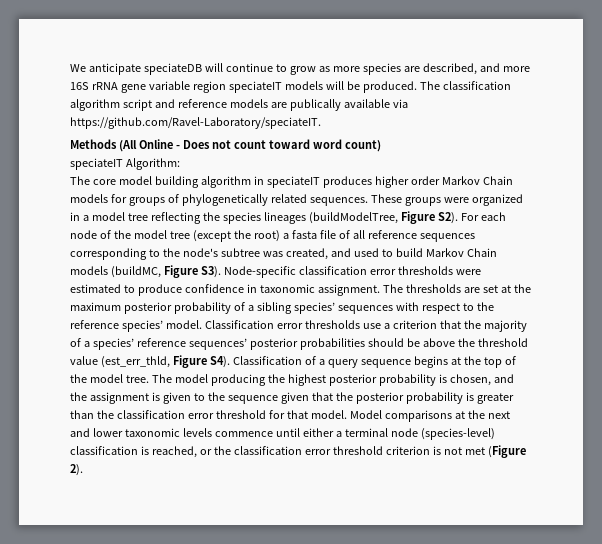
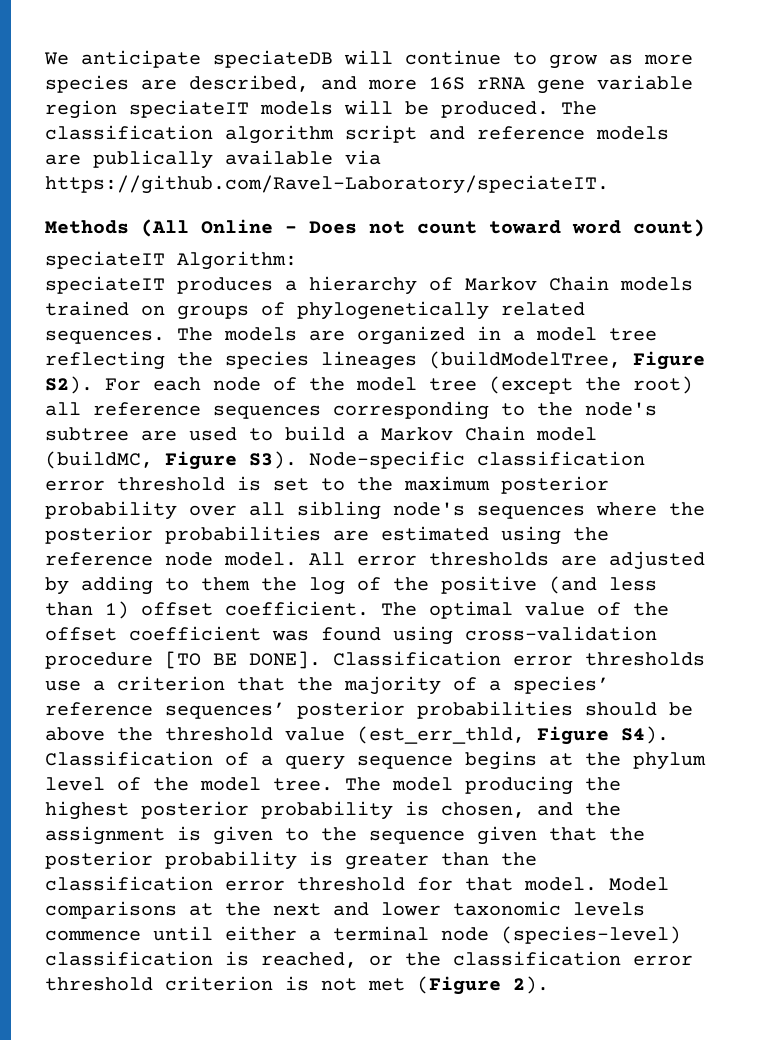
- The core model building algorithm in speciateIT produces higher order Markov Chain models for groups of phylogenetically related sequences.
+ speciateIT produces a hierarchy of Markov Chain models trained on groups of phylogenetically related sequences.
- These groups were organized in a model tree reflecting the species lineages (buildModelTree, Figure S2). For each node of the model tree (except the root) a fasta file of all reference sequences corresponding to the node's subtree was created, and used to build Markov Chain models (buildMC, Figure S3). Node-specific classification error thresholds were estimated to produce confidence in taxonomic assignment. The thresholds are set at the maximum posterior probability of a sibling species’ sequences with respect to the reference species’ model.
+ The models are organized in a model tree reflecting the species lineages (buildModelTree, Figure S2). For each node of the model tree (except the root) all reference sequences corresponding to the node's subtree are used to build a Markov Chain model (buildMC, Figure S3). Node-specific classification error threshold is set to the maximum posterior probability over all sibling node's sequences where the posterior probabilities are estimated using the reference node model. All error thresholds are adjusted by adding to them the log of the positive (and less than 1) offset coefficient. The optimal value of the offset coefficient was found using cross-validation procedure [TO BE DONE].
- Classification error thresholds use a criterion that the majority of a species’ reference sequences’ posterior probabilities should be above the threshold value (est_err_thld, Figure S4). Classification of a query sequence begins at the top of the model tree.
+ Classification error thresholds use a criterion that the majority of a species’ reference sequences’ posterior probabilities should be above the threshold value (est_err_thld, Figure S4). Classification of a query sequence begins at the phylum level of the model tree.

